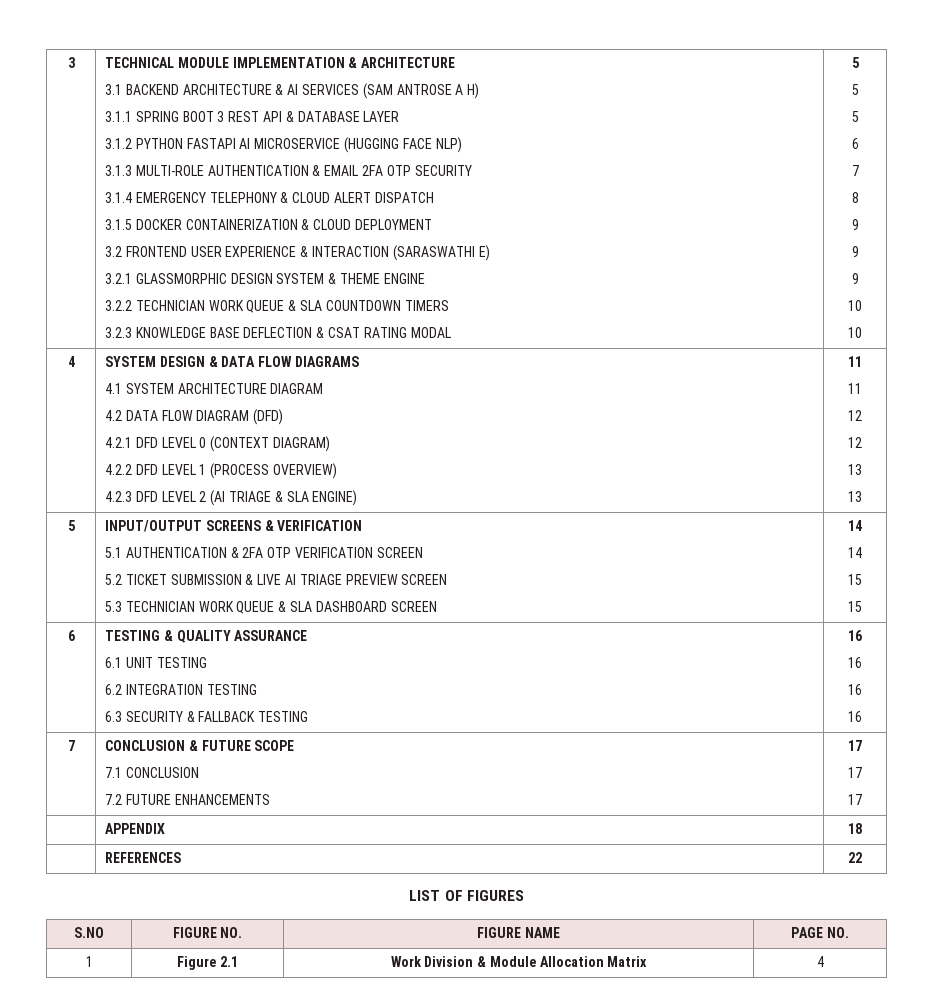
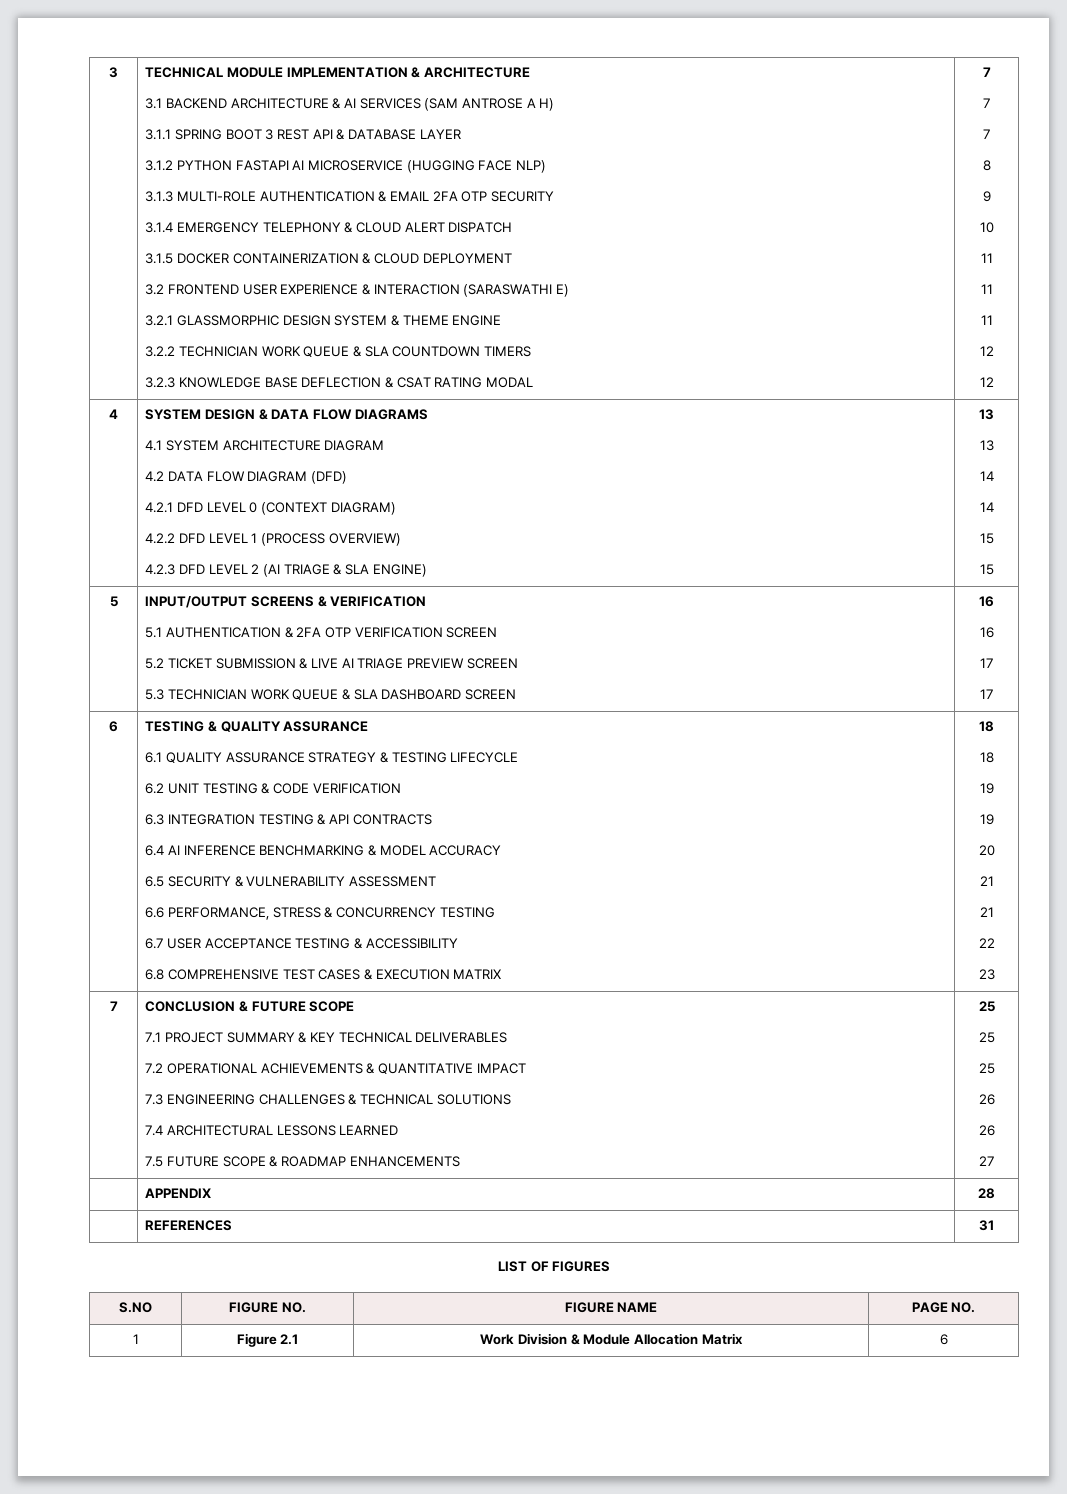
- 3.2.3 KNOWLEDGE BASE DEFLECTION & CSAT RATING MODAL | 5
- 5
- 5
- 6
+ 3.2.3 KNOWLEDGE BASE DEFLECTION & CSAT RATING MODAL | 7
+ 7
  8
  9
- 9
- 9
  10
- 10
+ 11
+ 11
+ 11
+ 12
+ 12
- 4.2.3 DFD LEVEL 2 (AI TRIAGE & SLA ENGINE) | 11
- 11
- 12
- 12
+ 4.2.3 DFD LEVEL 2 (AI TRIAGE & SLA ENGINE) | 13
  13
- 13
+ 14
+ 14
+ 15
+ 15
  5 | INPUT/OUTPUT SCREENS & VERIFICATION
  5.1 AUTHENTICATION & 2FA OTP VERIFICATION SCREEN
  5.2 TICKET SUBMISSION & LIVE AI TRIAGE PREVIEW SCREEN
- 5.3 TECHNICIAN WORK QUEUE & SLA DASHBOARD SCREEN | 14
- 14
- 15
- 15
+ 5.3 TECHNICIAN WORK QUEUE & SLA DASHBOARD SCREEN | 16
+ 16
+ 17
+ 17
- 6.1 UNIT TESTING
- 6.2 INTEGRATION TESTING
- 6.3 SECURITY & FALLBACK TESTING | 16
- 16
- 16
- 16
+ 6.1 QUALITY ASSURANCE STRATEGY & TESTING LIFECYCLE
+ 6.2 UNIT TESTING & CODE VERIFICATION
+ 6.3 INTEGRATION TESTING & API CONTRACTS
+ 6.4 AI INFERENCE BENCHMARKING & MODEL ACCURACY
+ 6.5 SECURITY & VULNERABILITY ASSESSMENT
+ 6.6 PERFORMANCE, STRESS & CONCURRENCY TESTING
+ 6.7 USER ACCEPTANCE TESTING & ACCESSIBILITY
+ 6.8 COMPREHENSIVE TEST CASES & EXECUTION MATRIX | 18
+ 18
+ 19
+ 19
+ 20
+ 21
+ 21
+ 22
+ 23
  7 | CONCLUSION & FUTURE SCOPE
- 7.1 CONCLUSION
- 7.2 FUTURE ENHANCEMENTS | 17
- 17
- 17
+ 7.1 PROJECT SUMMARY & KEY TECHNICAL DELIVERABLES
+ 7.2 OPERATIONAL ACHIEVEMENTS & QUANTITATIVE IMPACT
+ 7.3 ENGINEERING CHALLENGES & TECHNICAL SOLUTIONS
+ 7.4 ARCHITECTURAL LESSONS LEARNED
+ 7.5 FUTURE SCOPE & ROADMAP ENHANCEMENTS | 25
+ 25
+ 25
+ 26
+ 26
+ 27
- | APPENDIX | 18
+ | APPENDIX | 28
- | REFERENCES | 22
+ | REFERENCES | 31
- 1 | Figure 2.1 | Work Division & Module Allocation Matrix | 4
+ 1 | Figure 2.1 | Work Division & Module Allocation Matrix | 6

